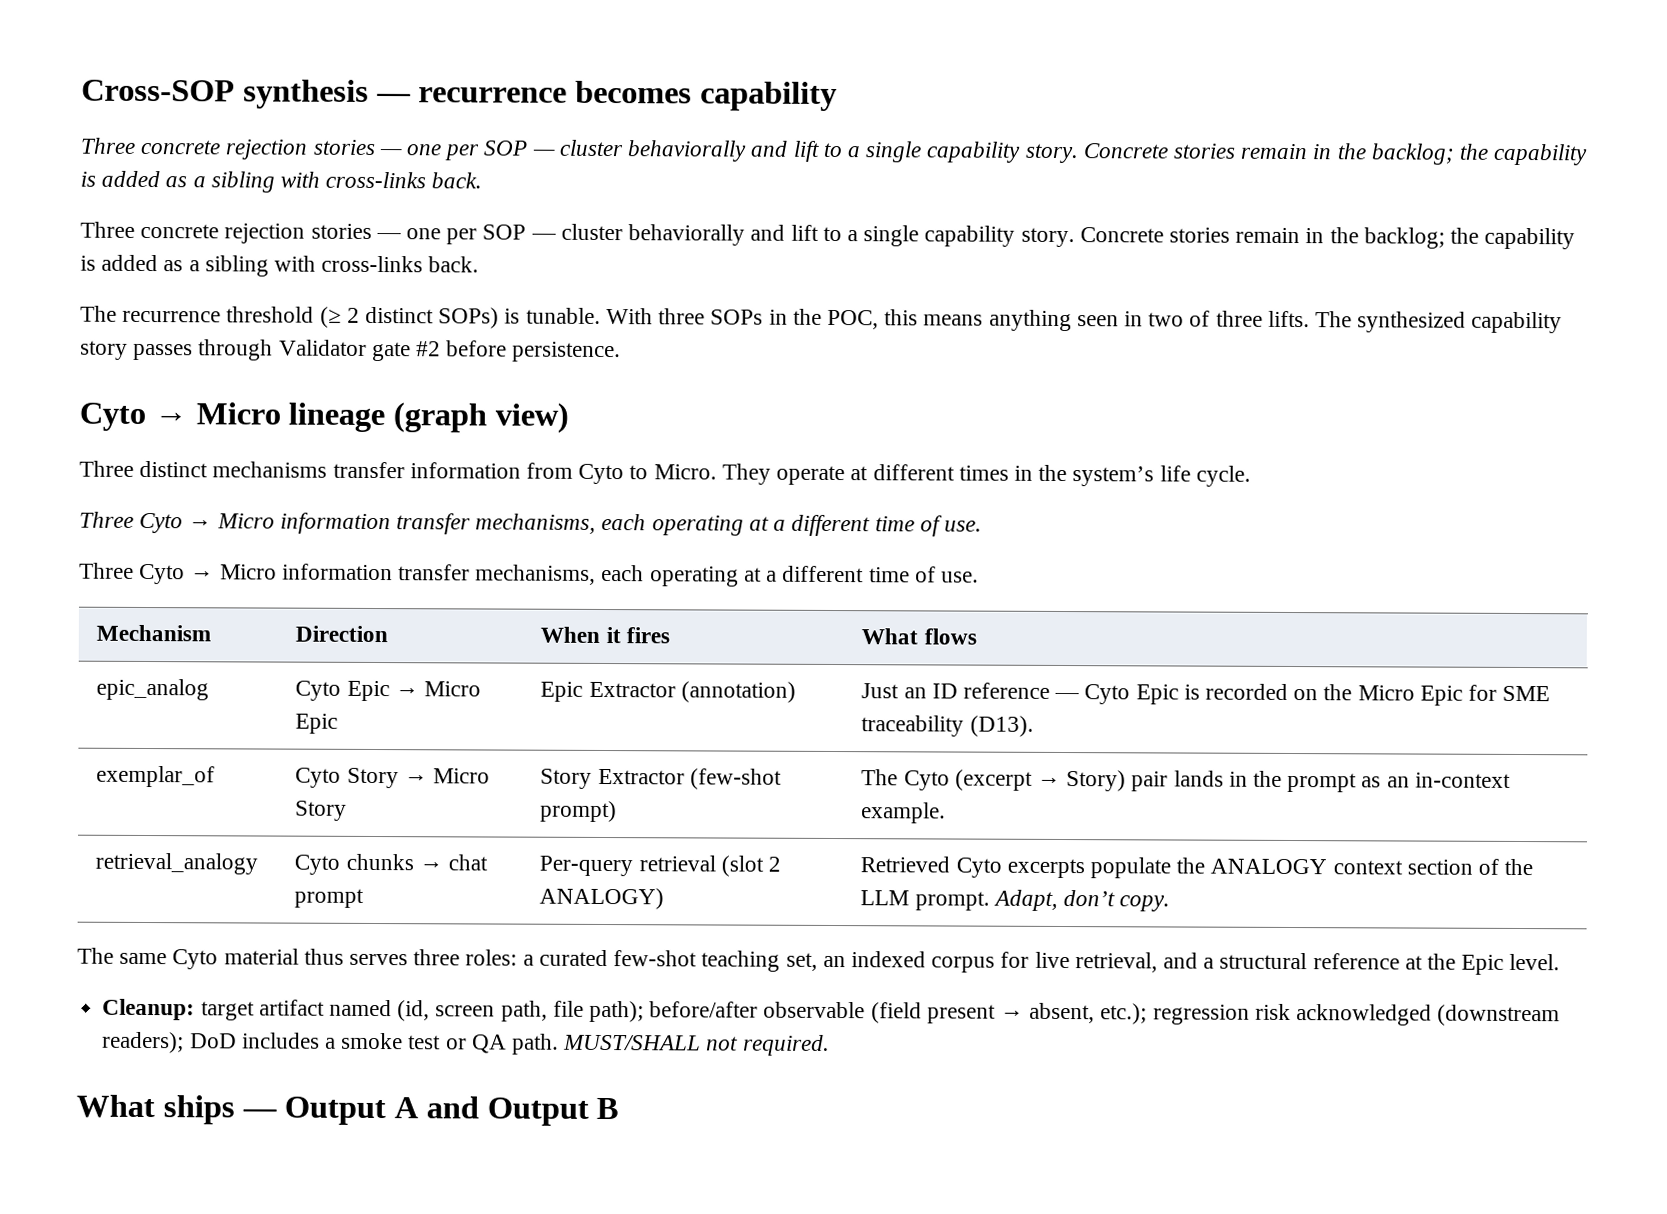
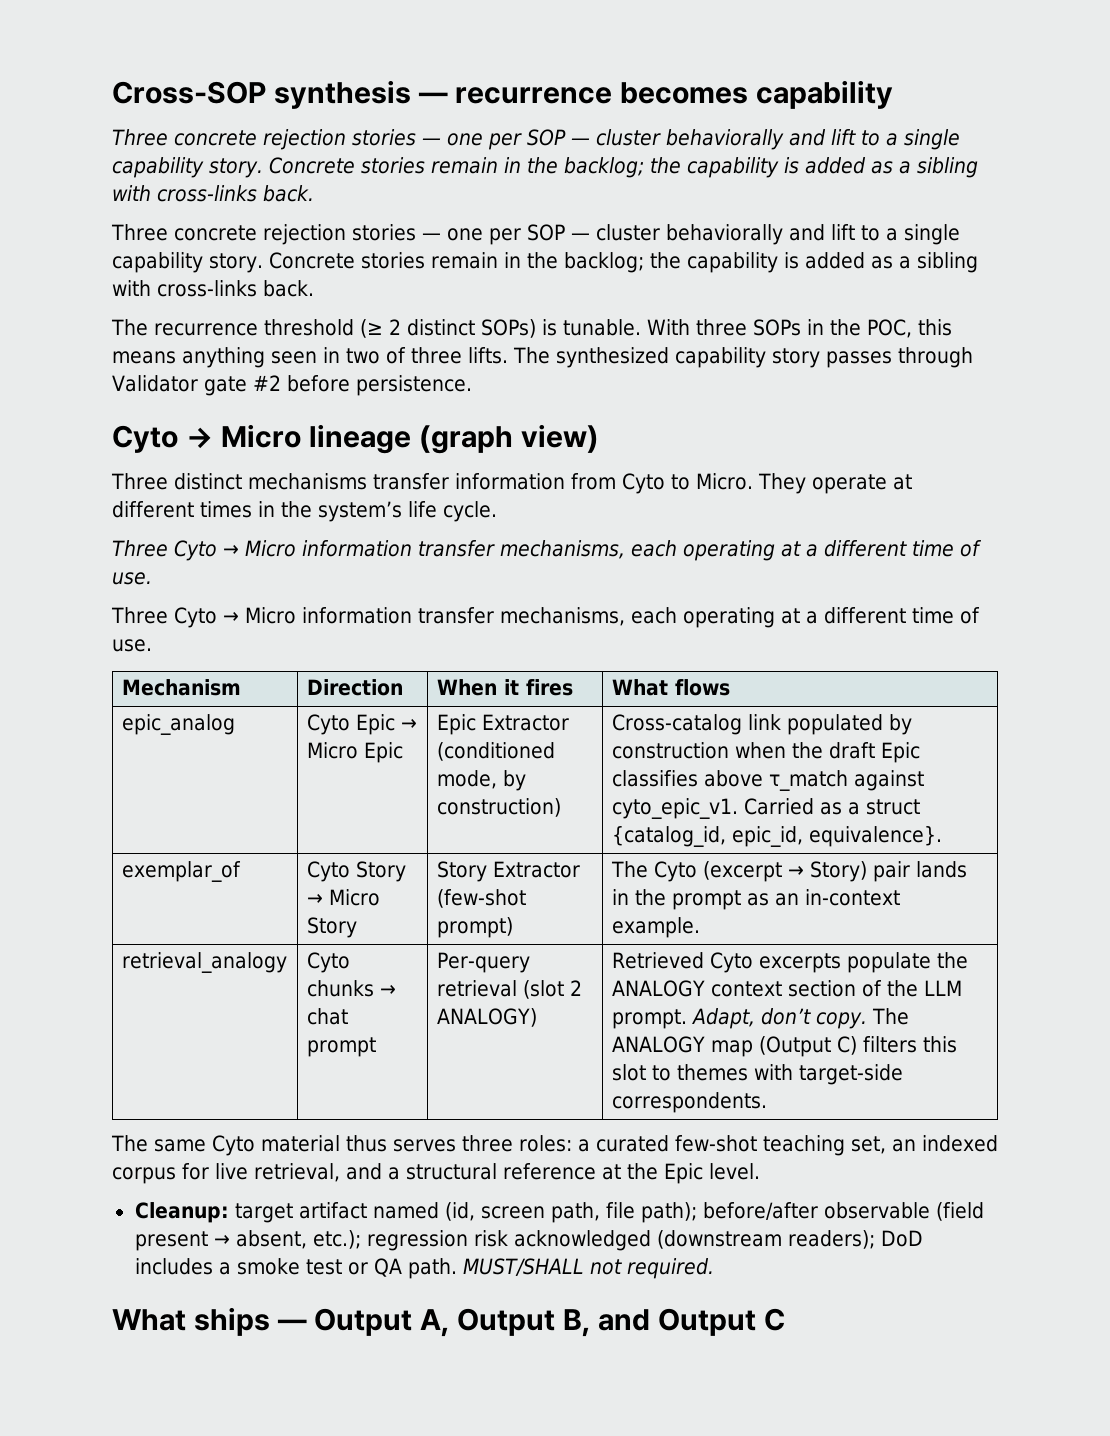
- epic_analog | Cyto Epic → Micro Epic | Epic Extractor (annotation) | Just an ID reference — Cyto Epic is recorded on the Micro Epic for SME traceability (D13).
+ epic_analog | Cyto Epic → Micro Epic | Epic Extractor (conditioned mode, by construction) | Cross-catalog link populated by construction when the draft Epic classifies above τ_match against cyto_epic_v1. Carried as a struct {catalog_id, epic_id, equivalence}.
- retrieval_analogy | Cyto chunks → chat prompt | Per-query retrieval (slot 2 ANALOGY) | Retrieved Cyto excerpts populate the ANALOGY context section of the LLM prompt. Adapt, don’t copy.
+ retrieval_analogy | Cyto chunks → chat prompt | Per-query retrieval (slot 2 ANALOGY) | Retrieved Cyto excerpts populate the ANALOGY context section of the LLM prompt. Adapt, don’t copy. The ANALOGY map (Output C) filters this slot to themes with target-side correspondents.
- What ships — Output A and Output B
+ What ships — Output A, Output B, and Output C

